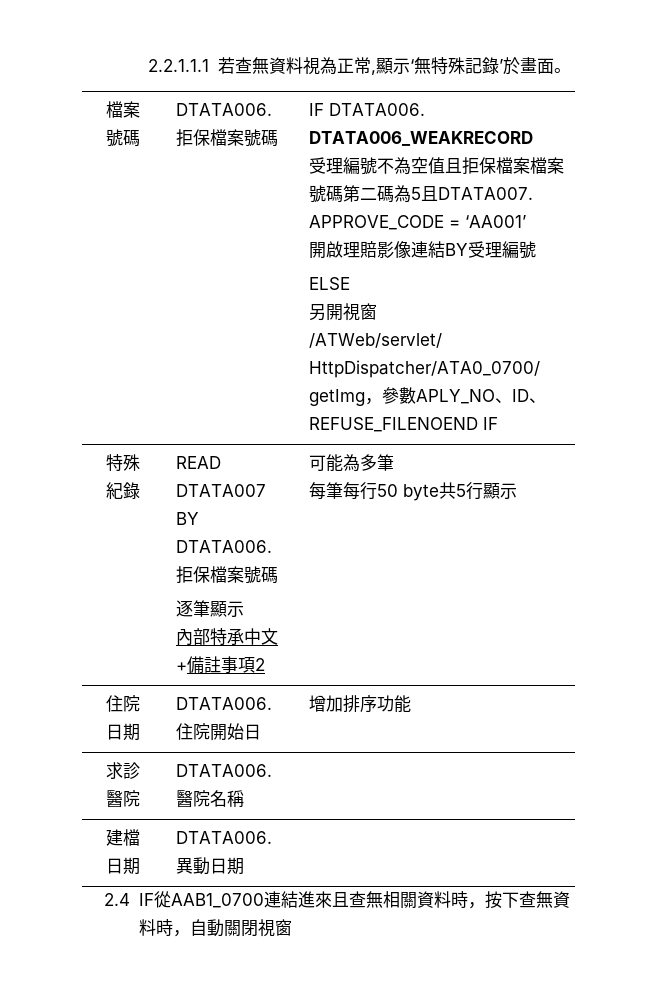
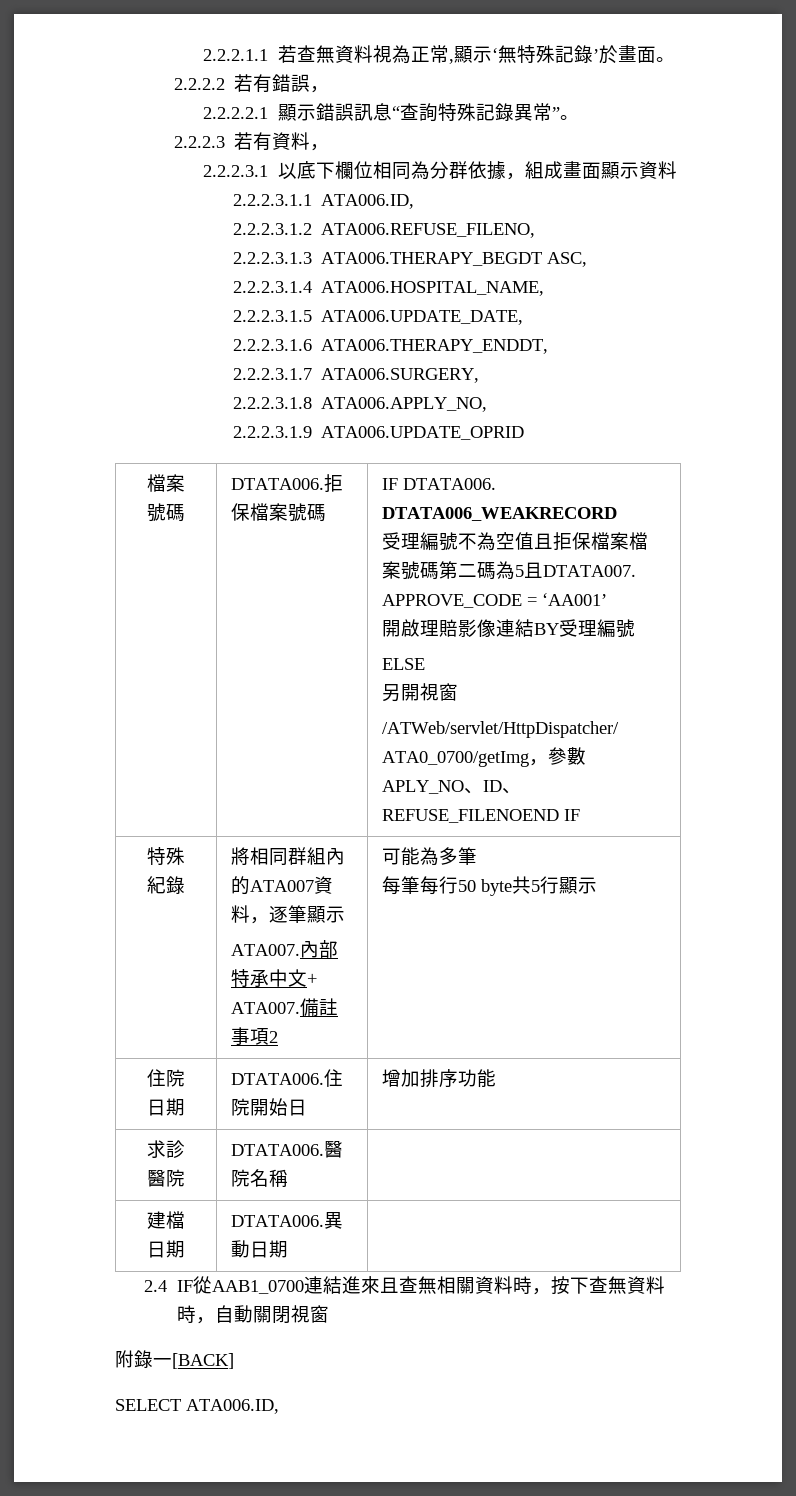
- 2.2.1.1.1若查無資料視為正常,顯示‘無特殊記錄’於畫面。
+ 2.2.2.1.1若查無資料視為正常,顯示‘無特殊記錄’於畫面。
+ 2.2.2.2若有錯誤，
+ 2.2.2.2.1顯示錯誤訊息“查詢特殊記錄異常”。
+ 2.2.2.3若有資料，
+ 2.2.2.3.1以底下欄位相同為分群依據，組成畫面顯示資料
+ 2.2.2.3.1.1 ATA006.ID,
+ 2.2.2.3.1.2 ATA006.REFUSE_FILENO,
+ 2.2.2.3.1.3 ATA006.THERAPY_BEGDT ASC,
+ 2.2.2.3.1.4 ATA006.HOSPITAL_NAME,
+ 2.2.2.3.1.5 ATA006.UPDATE_DATE,
+ 2.2.2.3.1.6 ATA006.THERAPY_ENDDT,
+ 2.2.2.3.1.7 ATA006.SURGERY,
+ 2.2.2.3.1.8 ATA006.APPLY_NO,
+ 2.2.2.3.1.9 ATA006.UPDATE_OPRID
- 特殊紀錄 | READ DTATA007 BY DTATA006.拒保檔案號碼
- 逐筆顯示
- 內部特承中文+備註事項2 | 可能為多筆
+ 特殊紀錄 | 將相同群組內的ATA007資料，逐筆顯示
+ ATA007.內部特承中文+ ATA007.備註事項2 | 可能為多筆
+ 附錄一[BACK]
+ SELECT ATA006.ID,

